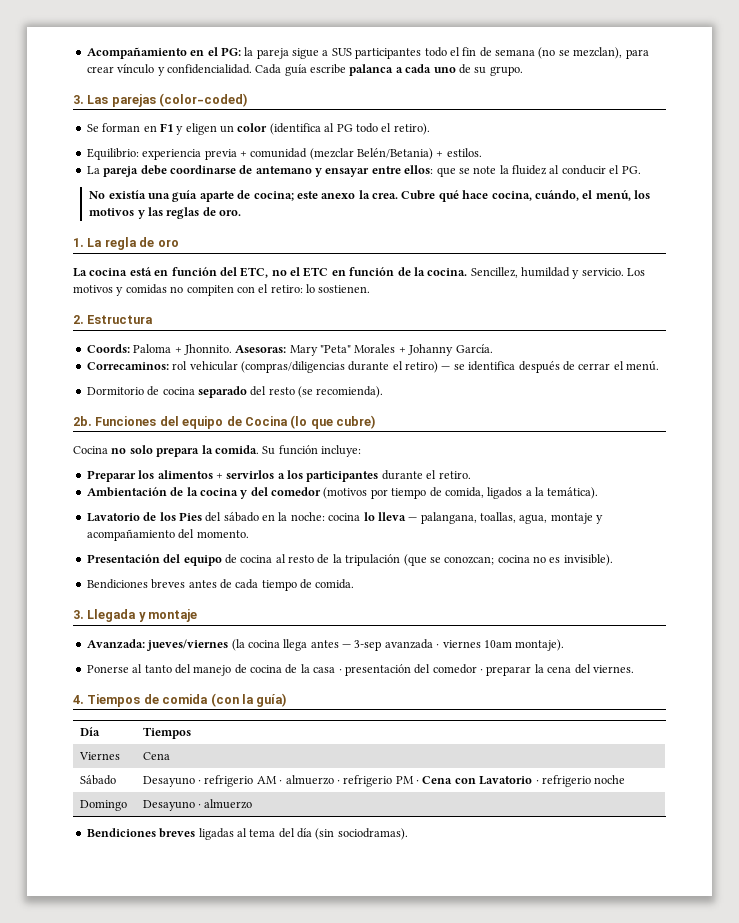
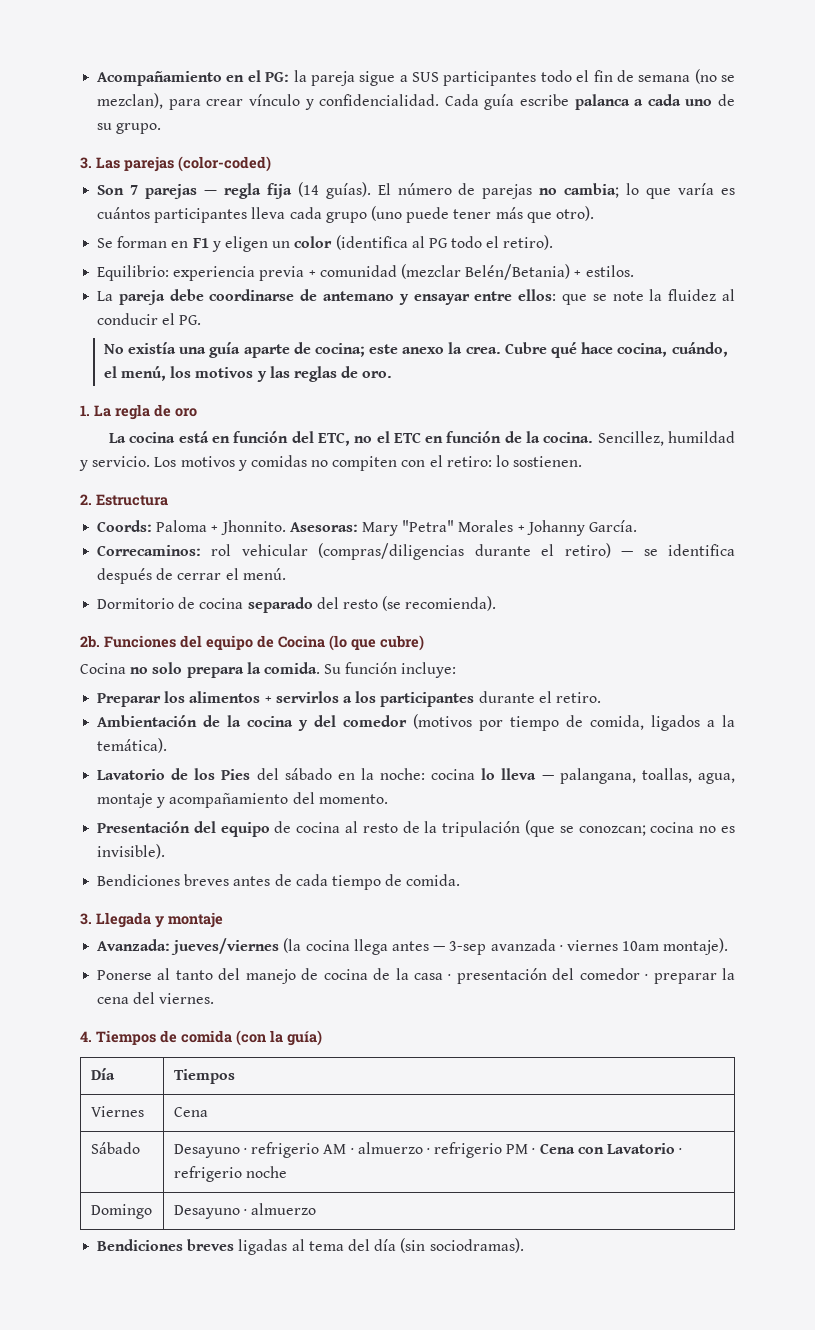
+ Son 7 parejas — regla fija (14 guías). El número de parejas no cambia; lo que varía es cuántos participantes lleva cada grupo (uno puede tener más que otro).
- Asesoras: Mary "Peta" Morales + Johanny García.
+ Asesoras: Mary "Petra" Morales + Johanny García.

